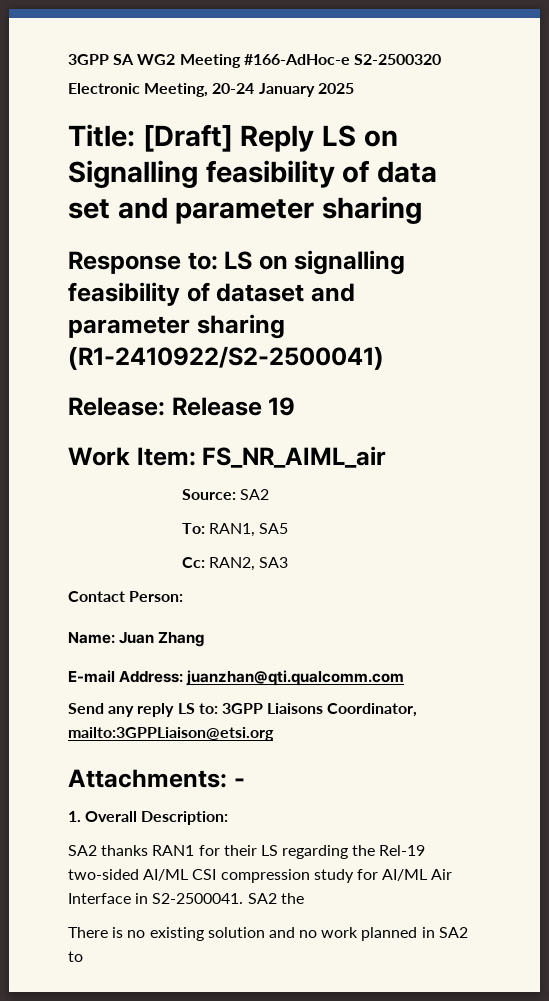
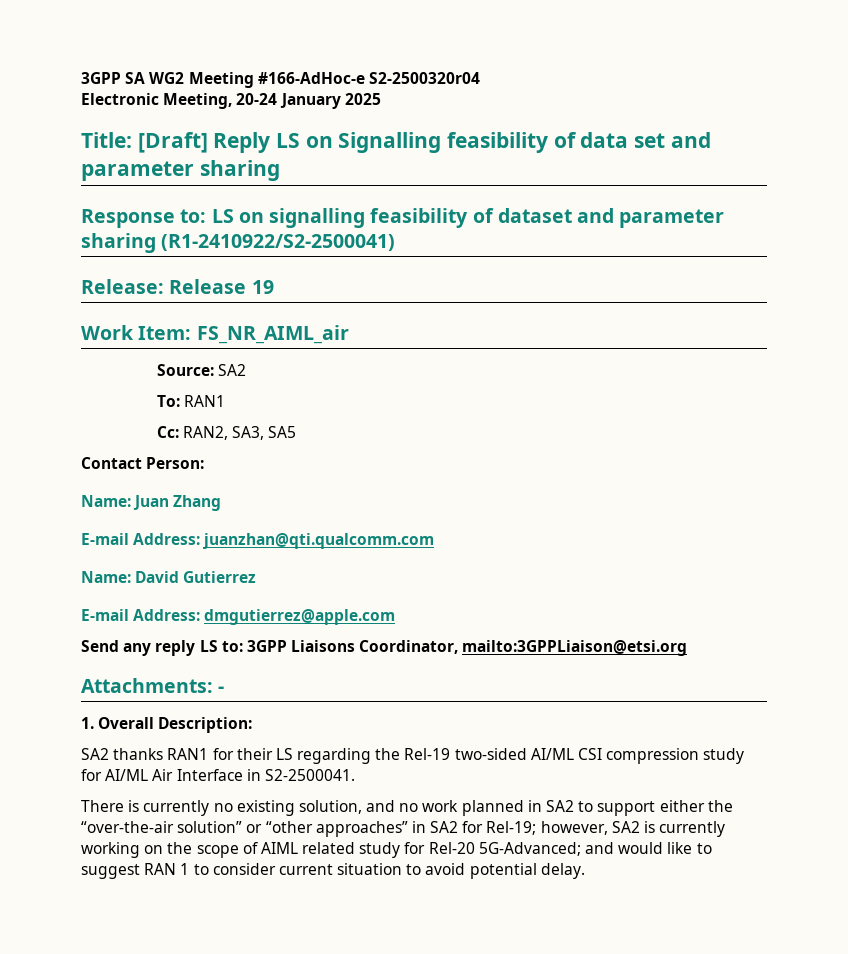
- 3GPP SA WG2 Meeting #166-AdHoc-e S2-2500320
+ 3GPP SA WG2 Meeting #166-AdHoc-e S2-2500320r04
- To: RAN1, SA5
+ To: RAN1
- Cc: RAN2, SA3
+ Cc: RAN2, SA3, SA5
+ Name: David Gutierrez
+ E-mail Address: dmgutierrez@apple.com
- SA2 the
- There is no existing solution and no work planned in SA2 to
+ There is currently no existing solution, and no work planned in SA2 to support either the “over-the-air solution” or “other approaches” in SA2 for Rel-19; however, SA2 is currently working on the scope of AIML related study for Rel-20 5G-Advanced; and would like to suggest RAN 1 to consider current situation to avoid potential delay.

